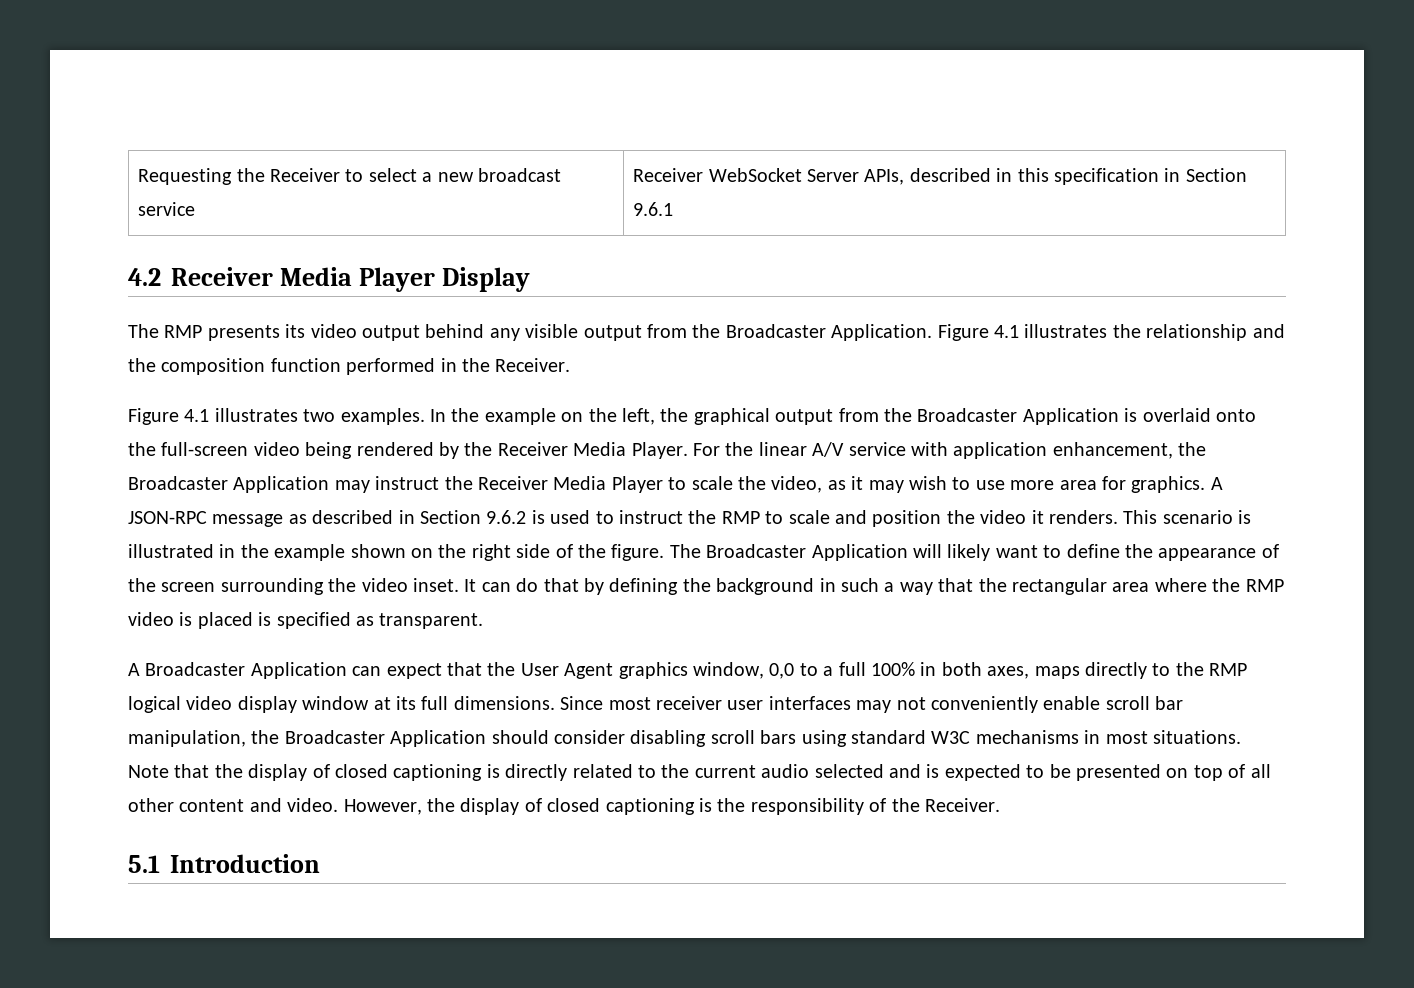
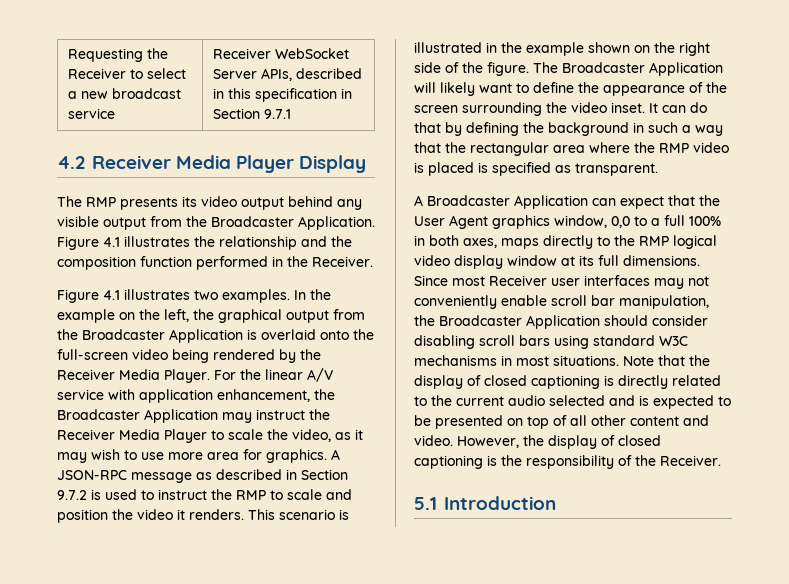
- Requesting the Receiver to select a new broadcast service | Receiver WebSocket Server APIs, described in this specification in Section 9.6.1
+ Requesting the Receiver to select a new broadcast service | Receiver WebSocket Server APIs, described in this specification in Section 9.7.1
- A JSON-RPC message as described in Section 9.6.2 is used to instruct the RMP to scale and position the video it renders.
+ A JSON-RPC message as described in Section 9.7.2 is used to instruct the RMP to scale and position the video it renders.
- Since most receiver user interfaces may not conveniently enable scroll bar manipulation, the Broadcaster Application should consider disabling scroll bars using standard W3C mechanisms in most situations.
+ Since most Receiver user interfaces may not conveniently enable scroll bar manipulation, the Broadcaster Application should consider disabling scroll bars using standard W3C mechanisms in most situations.

